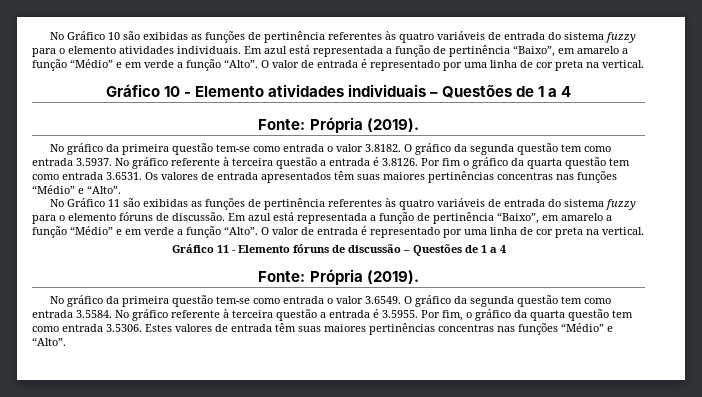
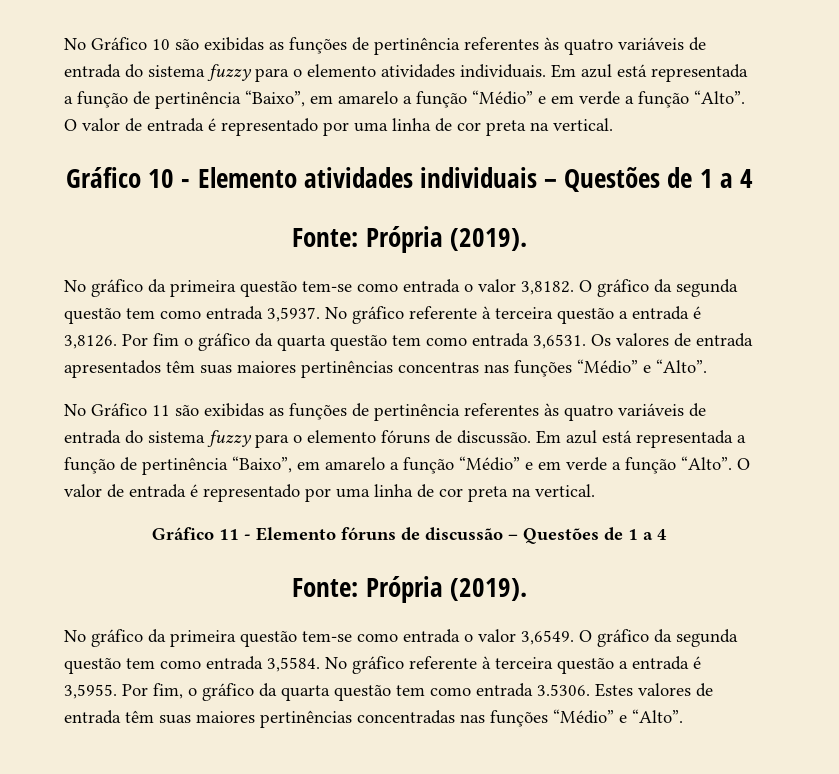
- No gráfico da primeira questão tem-se como entrada o valor 3.8182. O gráfico da segunda questão tem como entrada 3.5937. No gráfico referente à terceira questão a entrada é 3.8126. Por fim o gráfico da quarta questão tem como entrada 3.6531. Os valores de entrada apresentados têm suas maiores pertinências concentras nas funções “Médio” e “Alto”.
+ No gráfico da primeira questão tem-se como entrada o valor 3,8182. O gráfico da segunda questão tem como entrada 3,5937. No gráfico referente à terceira questão a entrada é 3,8126. Por fim o gráfico da quarta questão tem como entrada 3,6531. Os valores de entrada apresentados têm suas maiores pertinências concentras nas funções “Médio” e “Alto”.
- No gráfico da primeira questão tem-se como entrada o valor 3.6549. O gráfico da segunda questão tem como entrada 3.5584. No gráfico referente à terceira questão a entrada é 3.5955. Por fim, o gráfico da quarta questão tem como entrada 3.5306. Estes valores de entrada têm suas maiores pertinências concentras nas funções “Médio” e “Alto”.
+ No gráfico da primeira questão tem-se como entrada o valor 3,6549. O gráfico da segunda questão tem como entrada 3,5584. No gráfico referente à terceira questão a entrada é 3,5955. Por fim, o gráfico da quarta questão tem como entrada 3.5306. Estes valores de entrada têm suas maiores pertinências concentradas nas funções “Médio” e “Alto”.

